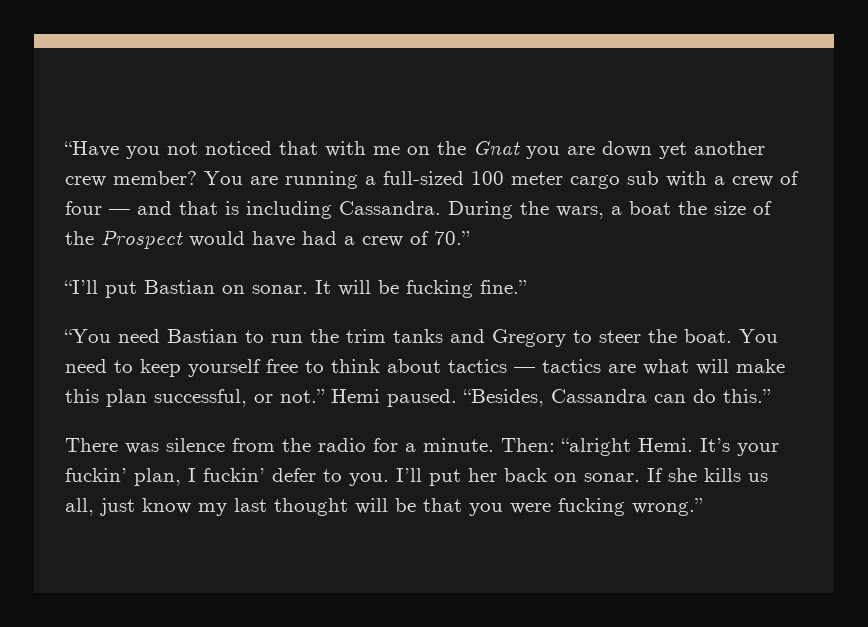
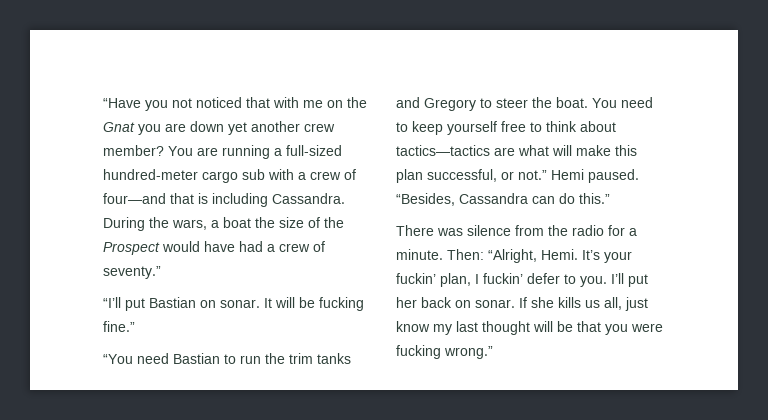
- You are running a full-sized 100 meter cargo sub with a crew of four — and that is including Cassandra.
+ You are running a full-sized hundred-meter cargo sub with a crew of four—and that is including Cassandra.
- During the wars, a boat the size of the Prospect would have had a crew of 70.”
+ During the wars, a boat the size of the Prospect would have had a crew of seventy.”
- You need to keep yourself free to think about tactics — tactics are what will make this plan successful, or not.”
+ You need to keep yourself free to think about tactics—tactics are what will make this plan successful, or not.”
- Then: “alright Hemi.
+ Then: “Alright, Hemi.

